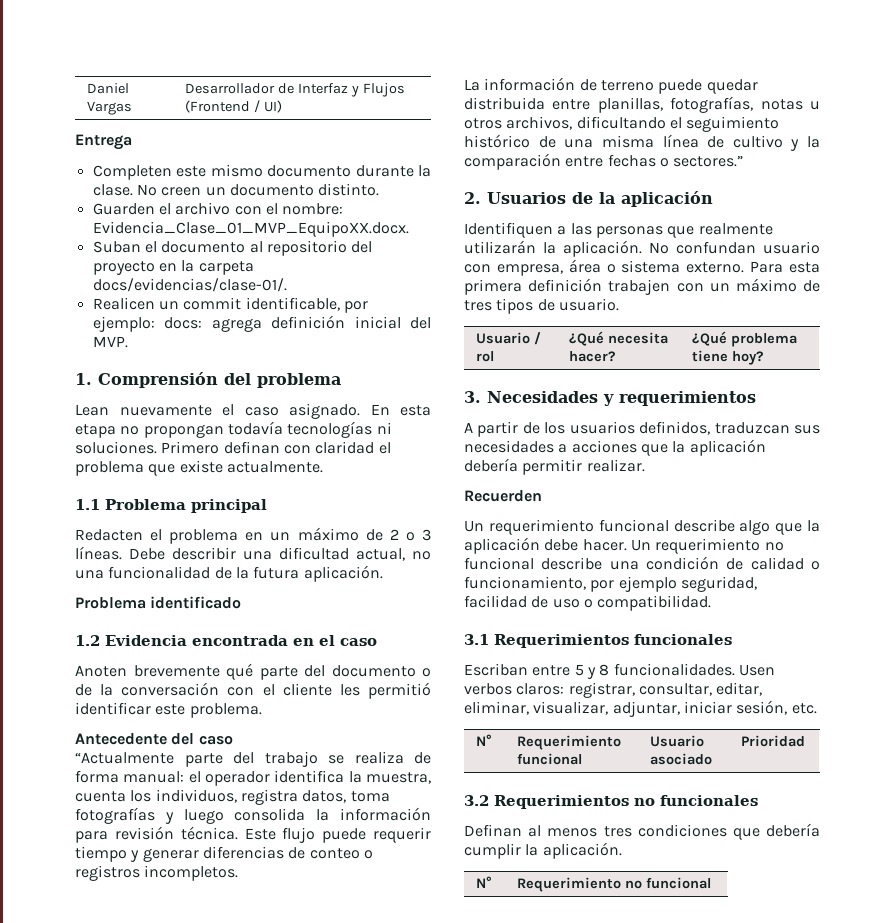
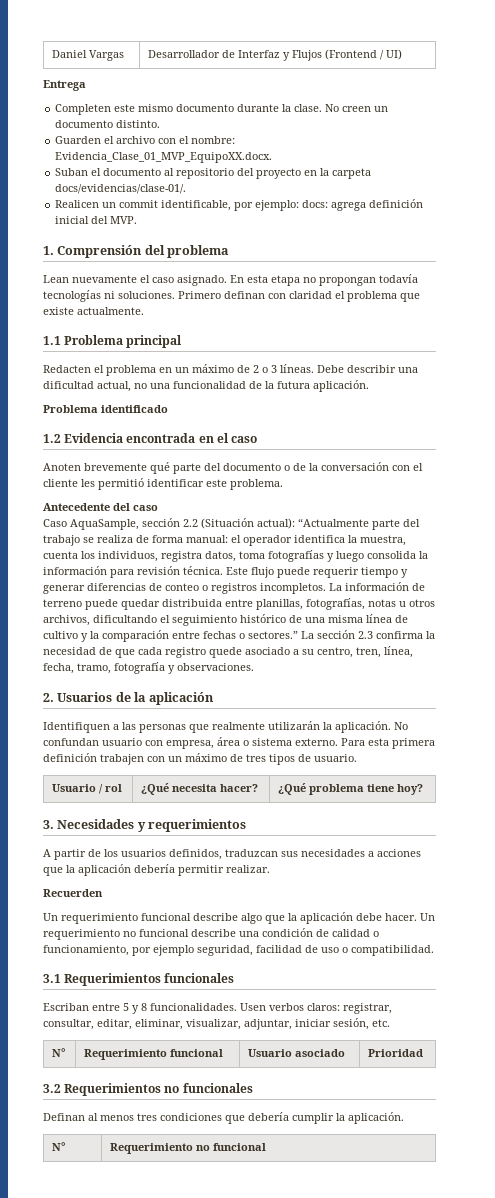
- “Actualmente parte del trabajo se realiza de forma manual: el operador identifica la muestra, cuenta los individuos, registra datos, toma fotografías y luego consolida la información para revisión técnica.
+ Caso AquaSample, sección 2.2 (Situación actual): “Actualmente parte del trabajo se realiza de forma manual: el operador identifica la muestra, cuenta los individuos, registra datos, toma fotografías y luego consolida la información para revisión técnica.
- Este flujo puede requerir tiempo y generar diferencias de conteo o registros incompletos.
- La información de terreno puede quedar distribuida entre planillas, fotografías, notas u otros archivos, dificultando el seguimiento histórico de una misma línea de cultivo y la comparación entre fechas o sectores.”
+ Este flujo puede requerir tiempo y generar diferencias de conteo o registros incompletos. La información de terreno puede quedar distribuida entre planillas, fotografías, notas u otros archivos, dificultando el seguimiento histórico de una misma línea de cultivo y la comparación entre fechas o sectores.” La sección 2.3 confirma la necesidad de que cada registro quede asociado a su centro, tren, línea, fecha, tramo, fotografía y observaciones.

